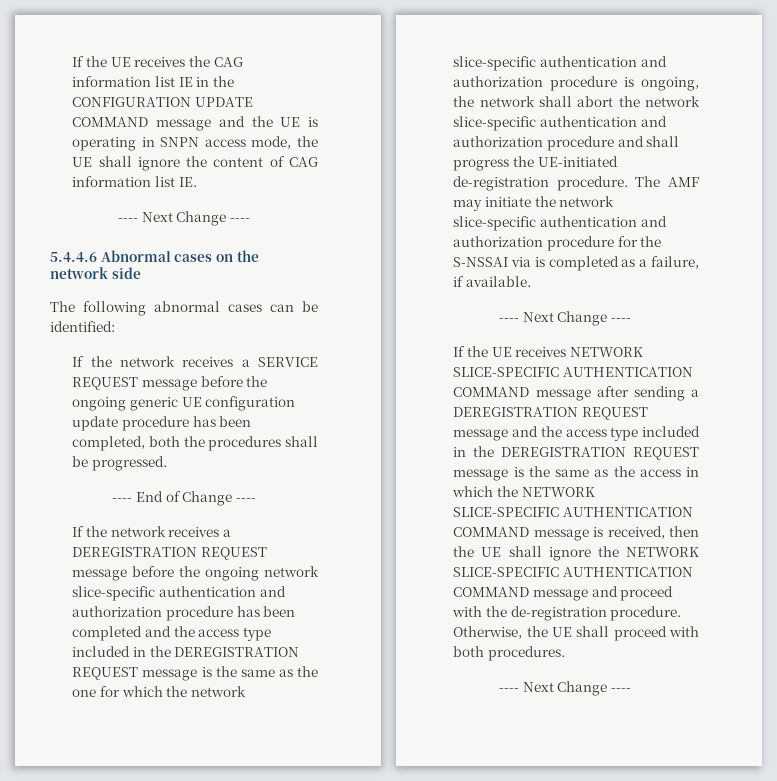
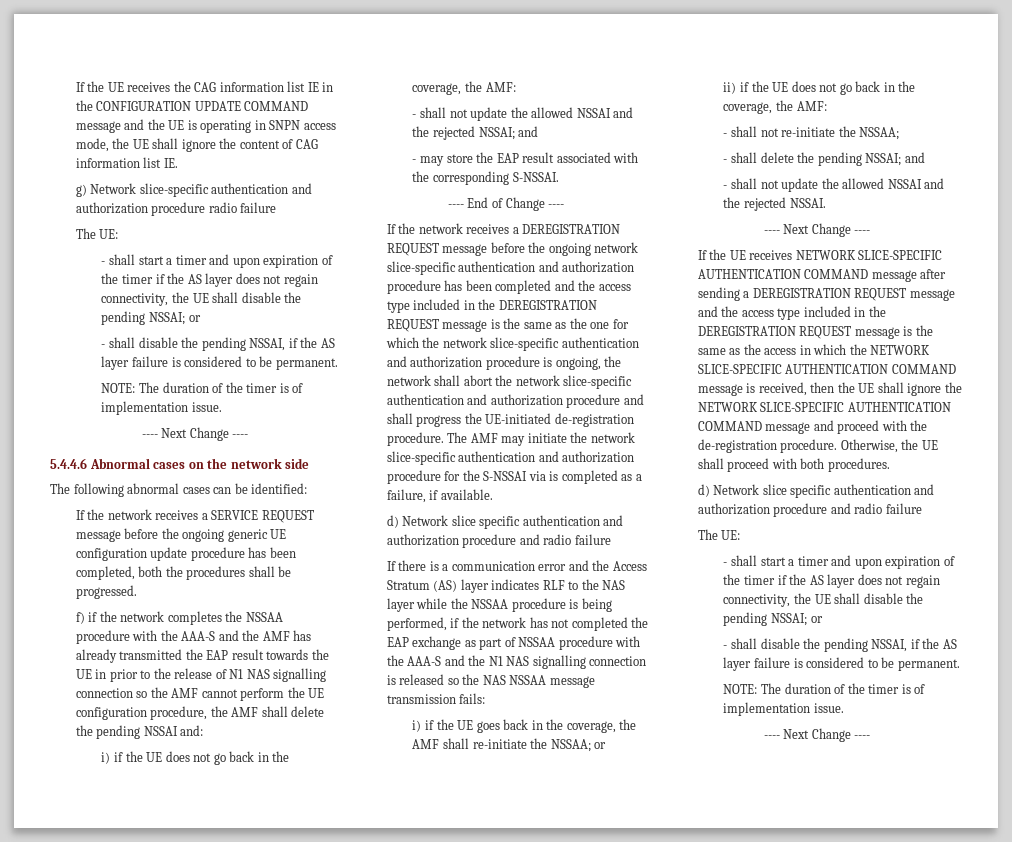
+ g) Network slice-specific authentication and authorization procedure radio failure
+ The UE:
+ - shall start a timer and upon expiration of the timer if the AS layer does not regain connectivity, the UE shall disable the pending NSSAI; or
+ - shall disable the pending NSSAI, if the AS layer failure is considered to be permanent.
+ NOTE: The duration of the timer is of implementation issue.
+ f) if the network completes the NSSAA procedure with the AAA-S and the AMF has already transmitted the EAP result towards the UE in prior to the release of N1 NAS signalling connection so the AMF cannot perform the UE configuration procedure, the AMF shall delete the pending NSSAI and:
+ i) if the UE does not go back in the coverage, the AMF:
+ - shall not update the allowed NSSAI and the rejected NSSAI; and
+ - may store the EAP result associated with the corresponding S-NSSAI.
  The AMF may initiate the network slice-specific authentication and authorization procedure for the S-NSSAI via is completed as a failure, if available.
+ d) Network slice specific authentication and authorization procedure and radio failure
+ If there is a communication error and the Access Stratum (AS) layer indicates RLF to the NAS layer while the NSSAA procedure is being performed, if the network has not completed the EAP exchange as part of NSSAA procedure with the AAA-S and the N1 NAS signalling connection is released so the NAS NSSAA message transmission fails:
+ i) if the UE goes back in the coverage, the AMF shall re-initiate the NSSAA; or
+ ii) if the UE does not go back in the coverage, the AMF:
+ - shall not re-initiate the NSSAA;
+ - shall delete the pending NSSAI; and
+ - shall not update the allowed NSSAI and the rejected NSSAI.
  Otherwise, the UE shall proceed with both procedures.
+ d) Network slice specific authentication and authorization procedure and radio failure
+ The UE:
+ - shall start a timer and upon expiration of the timer if the AS layer does not regain connectivity, the UE shall disable the pending NSSAI; or
+ - shall disable the pending NSSAI, if the AS layer failure is considered to be permanent.
+ NOTE: The duration of the timer is of implementation issue.

